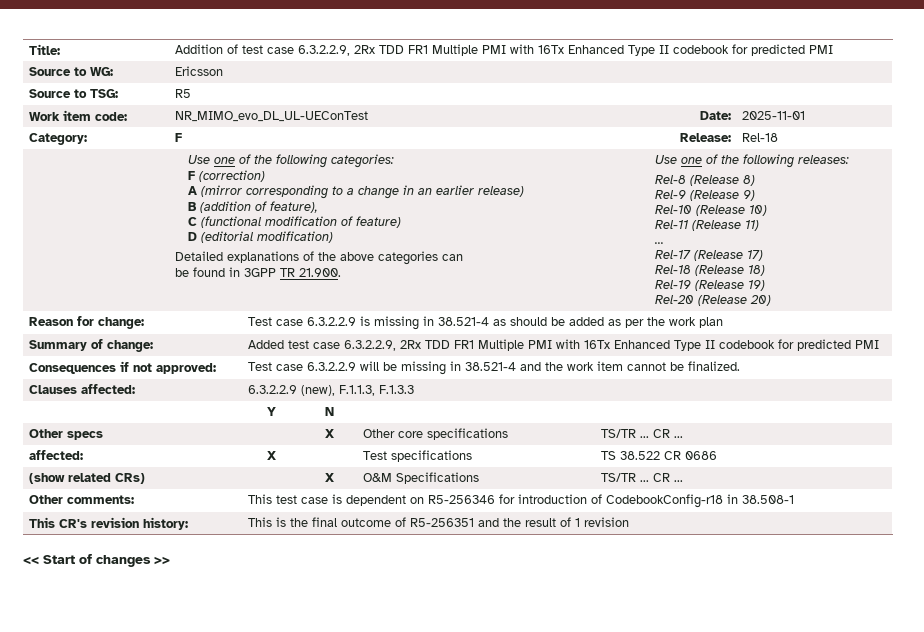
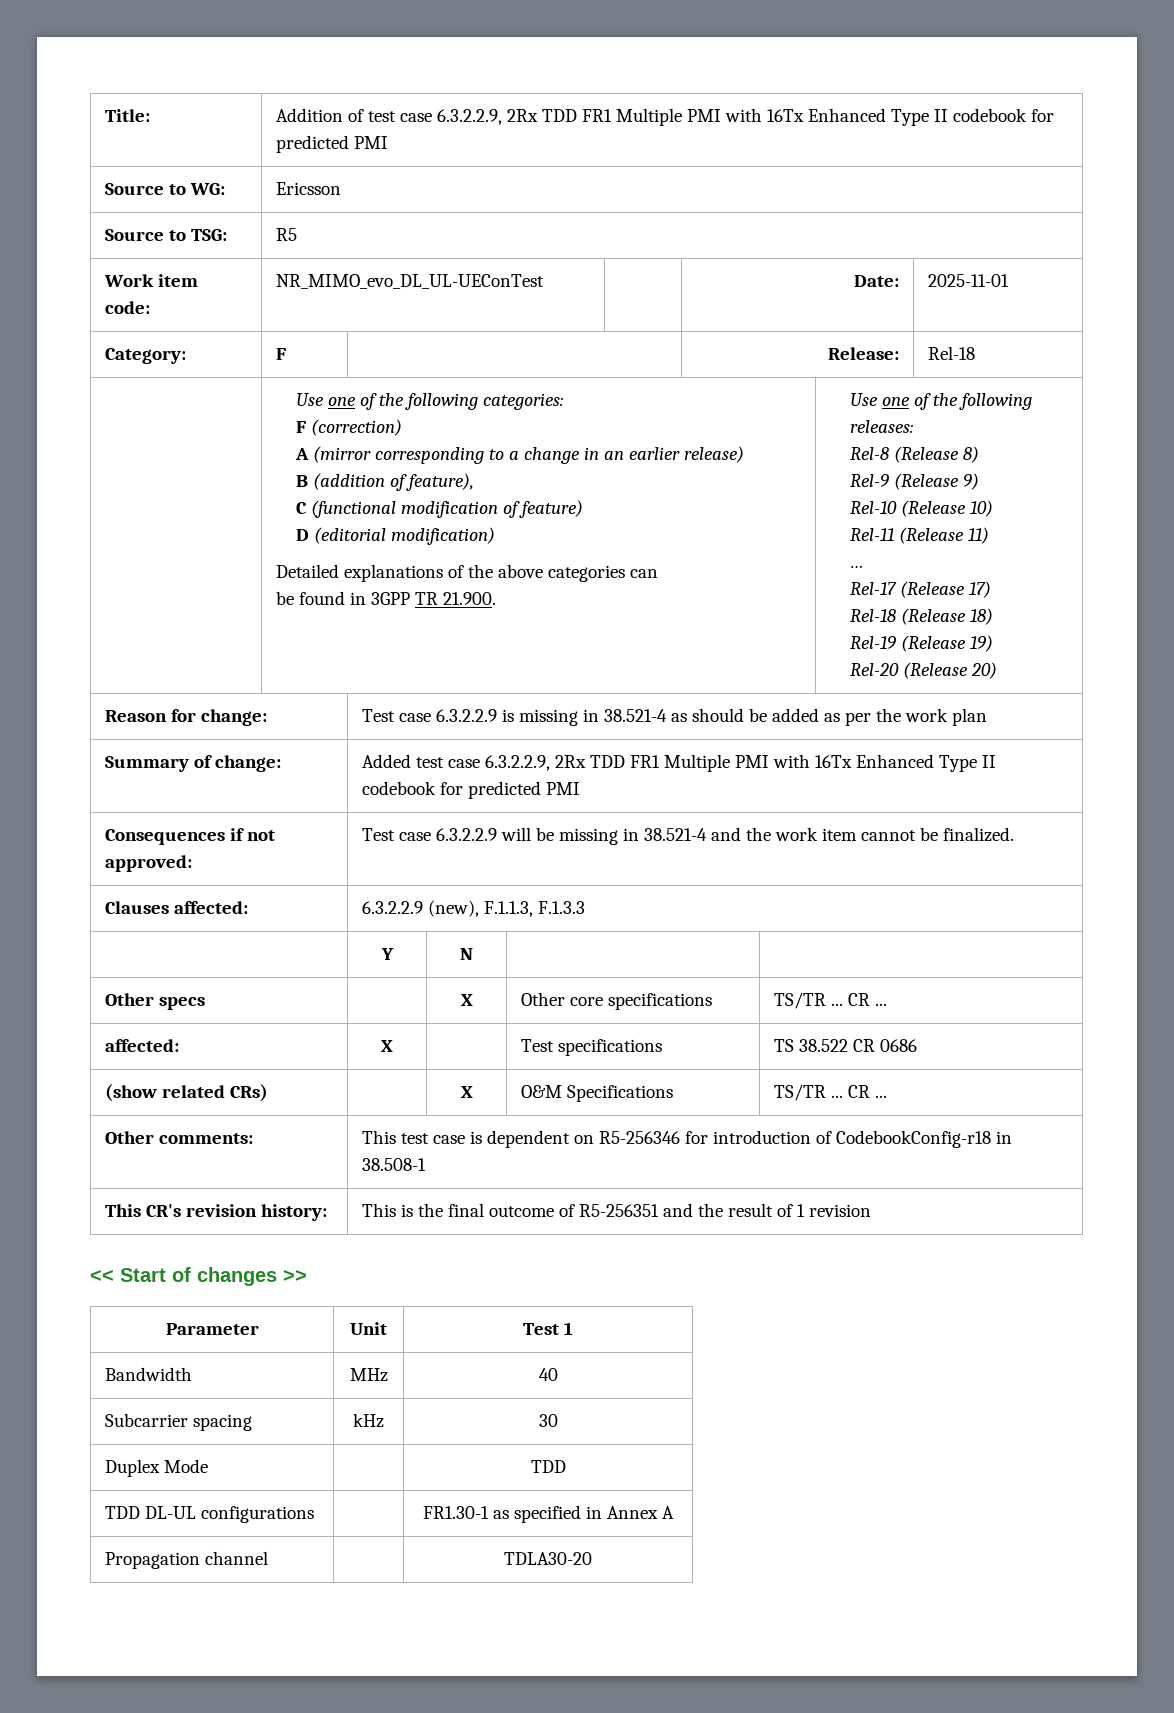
+ Parameter | Unit | Test 1
+ Bandwidth | MHz | 40
+ Subcarrier spacing | kHz | 30
+ Duplex Mode | | TDD
+ TDD DL-UL configurations | | FR1.30-1 as specified in Annex A
+ Propagation channel | | TDLA30-20

